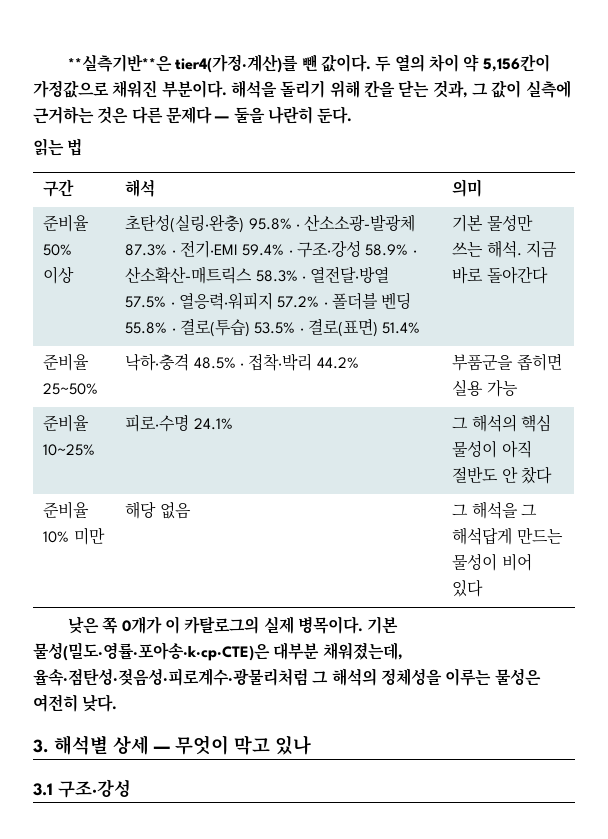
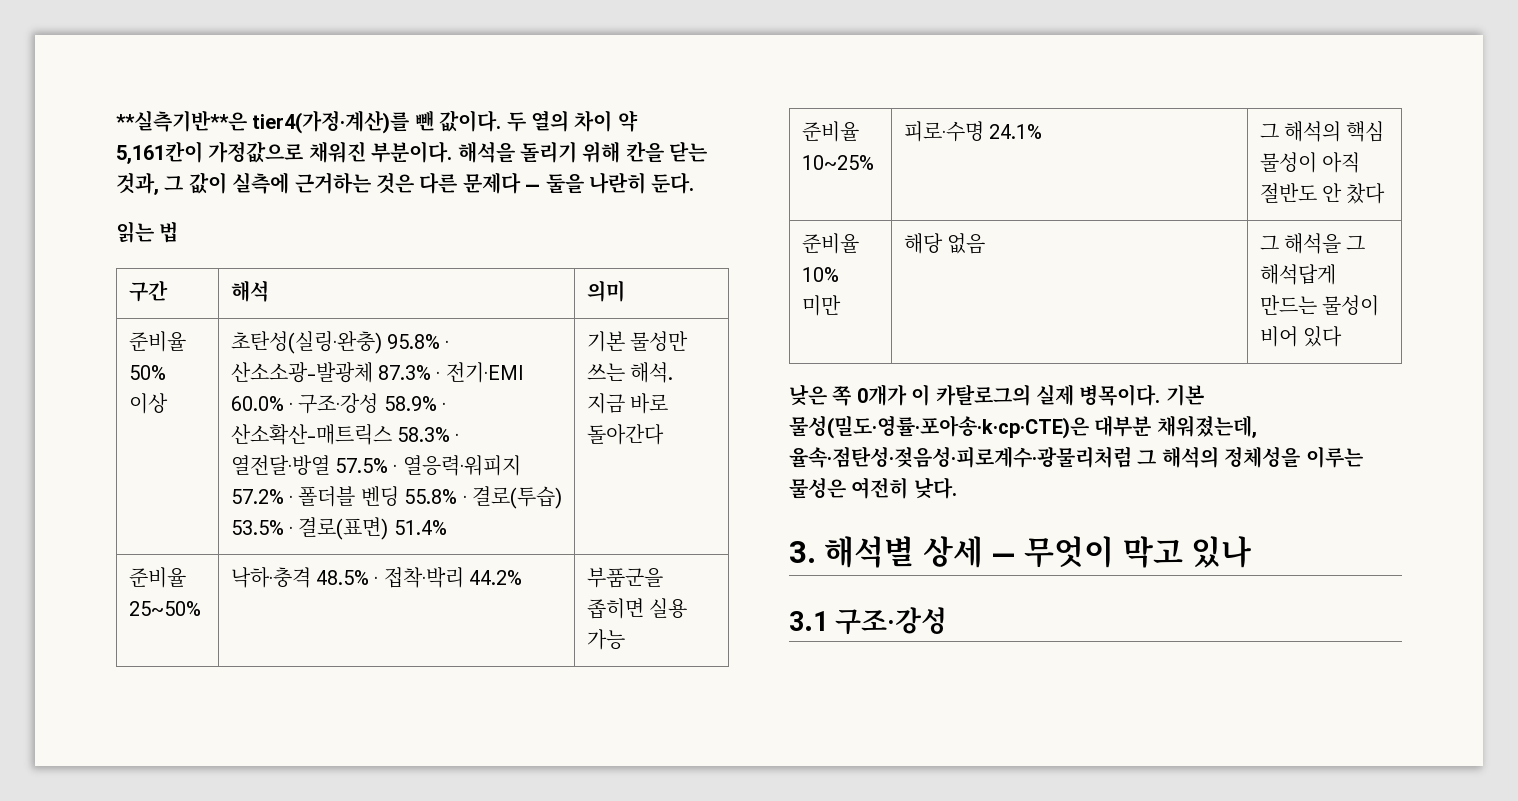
- 두 열의 차이 약 5,156칸이 가정값으로 채워진 부분이다.
+ 두 열의 차이 약 5,161칸이 가정값으로 채워진 부분이다.
- 준비율 50% 이상 | 초탄성(실링·완충) 95.8% · 산소소광-발광체 87.3% · 전기·EMI 59.4% · 구조·강성 58.9% · 산소확산-매트릭스 58.3% · 열전달·방열 57.5% · 열응력·워피지 57.2% · 폴더블 벤딩 55.8% · 결로(투습) 53.5% · 결로(표면) 51.4% | 기본 물성만 쓰는 해석. 지금 바로 돌아간다
+ 준비율 50% 이상 | 초탄성(실링·완충) 95.8% · 산소소광-발광체 87.3% · 전기·EMI 60.0% · 구조·강성 58.9% · 산소확산-매트릭스 58.3% · 열전달·방열 57.5% · 열응력·워피지 57.2% · 폴더블 벤딩 55.8% · 결로(투습) 53.5% · 결로(표면) 51.4% | 기본 물성만 쓰는 해석. 지금 바로 돌아간다

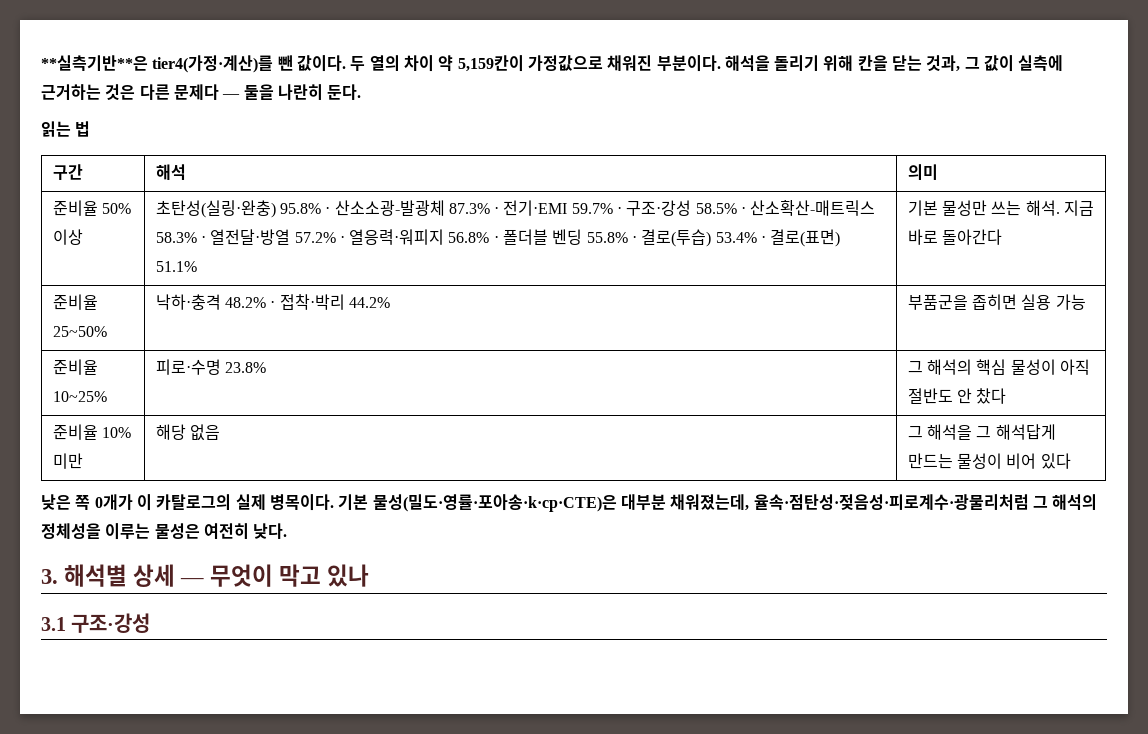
- 두 열의 차이 약 5,161칸이 가정값으로 채워진 부분이다.
+ 두 열의 차이 약 5,159칸이 가정값으로 채워진 부분이다.
- 준비율 50% 이상 | 초탄성(실링·완충) 95.8% · 산소소광-발광체 87.3% · 전기·EMI 60.0% · 구조·강성 58.9% · 산소확산-매트릭스 58.3% · 열전달·방열 57.5% · 열응력·워피지 57.2% · 폴더블 벤딩 55.8% · 결로(투습) 53.5% · 결로(표면) 51.4% | 기본 물성만 쓰는 해석. 지금 바로 돌아간다
+ 준비율 50% 이상 | 초탄성(실링·완충) 95.8% · 산소소광-발광체 87.3% · 전기·EMI 59.7% · 구조·강성 58.5% · 산소확산-매트릭스 58.3% · 열전달·방열 57.2% · 열응력·워피지 56.8% · 폴더블 벤딩 55.8% · 결로(투습) 53.4% · 결로(표면) 51.1% | 기본 물성만 쓰는 해석. 지금 바로 돌아간다
- 준비율 25~50% | 낙하·충격 48.5% · 접착·박리 44.2% | 부품군을 좁히면 실용 가능
+ 준비율 25~50% | 낙하·충격 48.2% · 접착·박리 44.2% | 부품군을 좁히면 실용 가능
- 준비율 10~25% | 피로·수명 24.1% | 그 해석의 핵심 물성이 아직 절반도 안 찼다
+ 준비율 10~25% | 피로·수명 23.8% | 그 해석의 핵심 물성이 아직 절반도 안 찼다

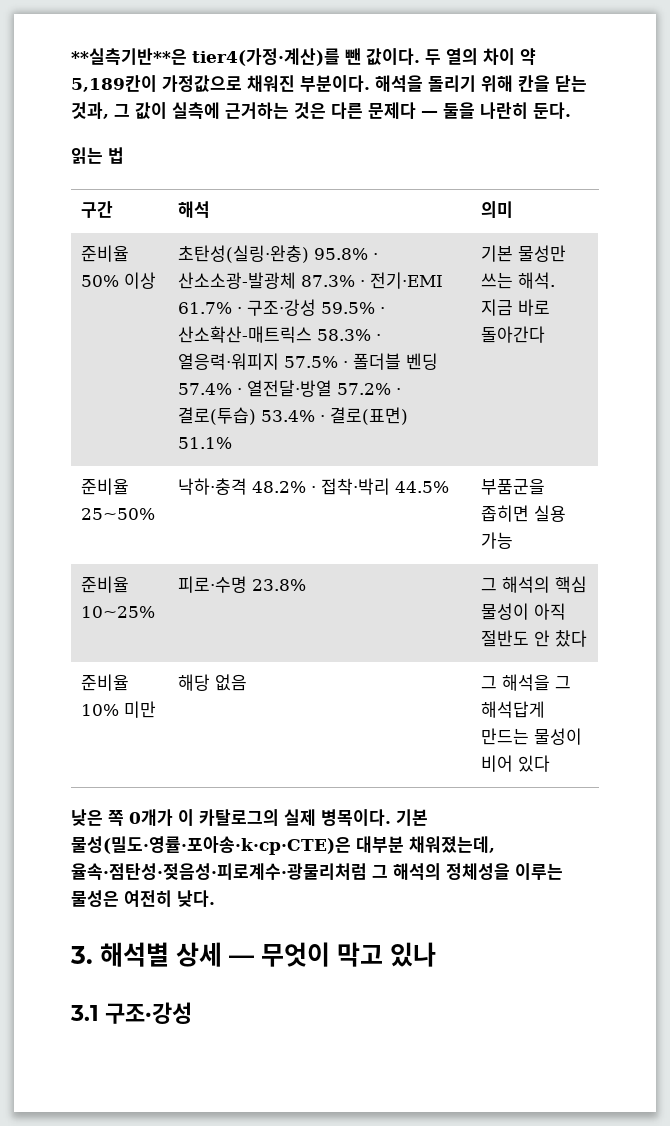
- 두 열의 차이 약 5,159칸이 가정값으로 채워진 부분이다.
+ 두 열의 차이 약 5,189칸이 가정값으로 채워진 부분이다.
- 준비율 50% 이상 | 초탄성(실링·완충) 95.8% · 산소소광-발광체 87.3% · 전기·EMI 59.7% · 구조·강성 58.5% · 산소확산-매트릭스 58.3% · 열전달·방열 57.2% · 열응력·워피지 56.8% · 폴더블 벤딩 55.8% · 결로(투습) 53.4% · 결로(표면) 51.1% | 기본 물성만 쓰는 해석. 지금 바로 돌아간다
+ 준비율 50% 이상 | 초탄성(실링·완충) 95.8% · 산소소광-발광체 87.3% · 전기·EMI 61.7% · 구조·강성 59.5% · 산소확산-매트릭스 58.3% · 열응력·워피지 57.5% · 폴더블 벤딩 57.4% · 열전달·방열 57.2% · 결로(투습) 53.4% · 결로(표면) 51.1% | 기본 물성만 쓰는 해석. 지금 바로 돌아간다
- 준비율 25~50% | 낙하·충격 48.2% · 접착·박리 44.2% | 부품군을 좁히면 실용 가능
+ 준비율 25~50% | 낙하·충격 48.2% · 접착·박리 44.5% | 부품군을 좁히면 실용 가능

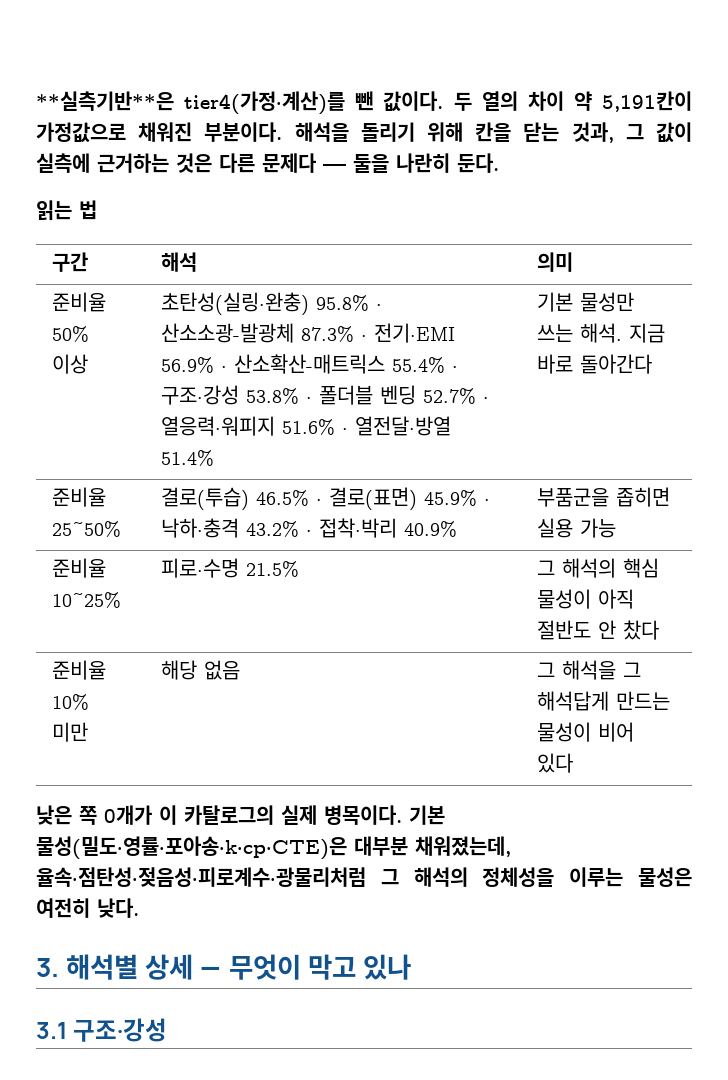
- 두 열의 차이 약 5,189칸이 가정값으로 채워진 부분이다.
+ 두 열의 차이 약 5,191칸이 가정값으로 채워진 부분이다.
- 준비율 50% 이상 | 초탄성(실링·완충) 95.8% · 산소소광-발광체 87.3% · 전기·EMI 61.7% · 구조·강성 59.5% · 산소확산-매트릭스 58.3% · 열응력·워피지 57.5% · 폴더블 벤딩 57.4% · 열전달·방열 57.2% · 결로(투습) 53.4% · 결로(표면) 51.1% | 기본 물성만 쓰는 해석. 지금 바로 돌아간다
+ 준비율 50% 이상 | 초탄성(실링·완충) 95.8% · 산소소광-발광체 87.3% · 전기·EMI 56.9% · 산소확산-매트릭스 55.4% · 구조·강성 53.8% · 폴더블 벤딩 52.7% · 열응력·워피지 51.6% · 열전달·방열 51.4% | 기본 물성만 쓰는 해석. 지금 바로 돌아간다
- 준비율 25~50% | 낙하·충격 48.2% · 접착·박리 44.5% | 부품군을 좁히면 실용 가능
+ 준비율 25~50% | 결로(투습) 46.5% · 결로(표면) 45.9% · 낙하·충격 43.2% · 접착·박리 40.9% | 부품군을 좁히면 실용 가능
- 준비율 10~25% | 피로·수명 23.8% | 그 해석의 핵심 물성이 아직 절반도 안 찼다
+ 준비율 10~25% | 피로·수명 21.5% | 그 해석의 핵심 물성이 아직 절반도 안 찼다

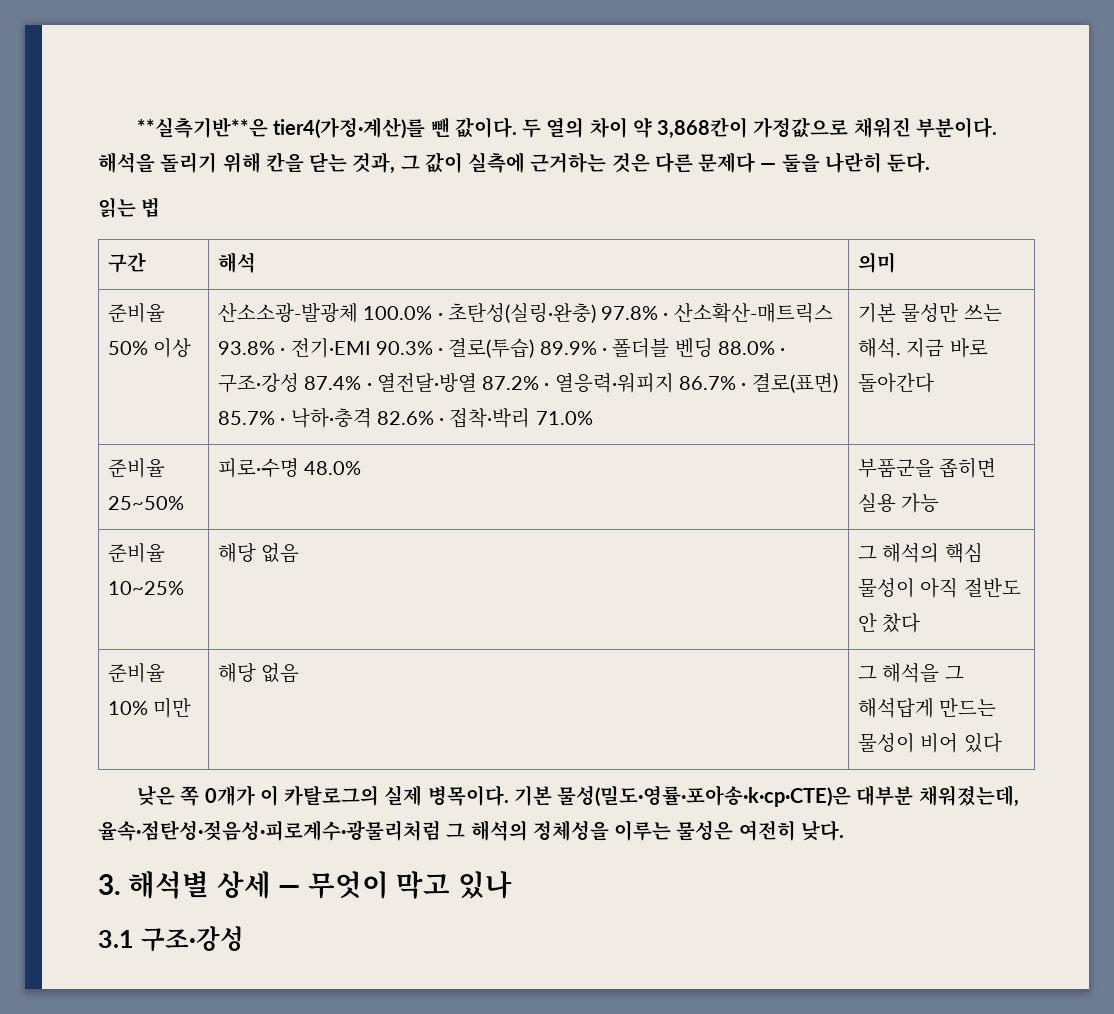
- 두 열의 차이 약 5,191칸이 가정값으로 채워진 부분이다.
+ 두 열의 차이 약 3,868칸이 가정값으로 채워진 부분이다.
- 초탄성(실링·완충) 95.8% · 산소소광-발광체 87.3% · 전기·EMI 56.9% · 산소확산-매트릭스 55.4% · 구조·강성 53.8% · 폴더블 벤딩 52.7% · 열응력·워피지 51.6% · 열전달·방열 51.4%
+ 산소소광-발광체 100.0% · 초탄성(실링·완충) 97.8% · 산소확산-매트릭스 93.8% · 전기·EMI 90.3% · 결로(투습) 89.9% · 폴더블 벤딩 88.0% · 구조·강성 87.4% · 열전달·방열 87.2% · 열응력·워피지 86.7% · 결로(표면) 85.7% · 낙하·충격 82.6% · 접착·박리 71.0%
- 준비율 25~50% | 결로(투습) 46.5% · 결로(표면) 45.9% · 낙하·충격 43.2% · 접착·박리 40.9% | 부품군을 좁히면 실용 가능
+ 준비율 25~50% | 피로·수명 48.0% | 부품군을 좁히면 실용 가능
- 준비율 10~25% | 피로·수명 21.5% | 그 해석의 핵심 물성이 아직 절반도 안 찼다
+ 준비율 10~25% | 해당 없음 | 그 해석의 핵심 물성이 아직 절반도 안 찼다

